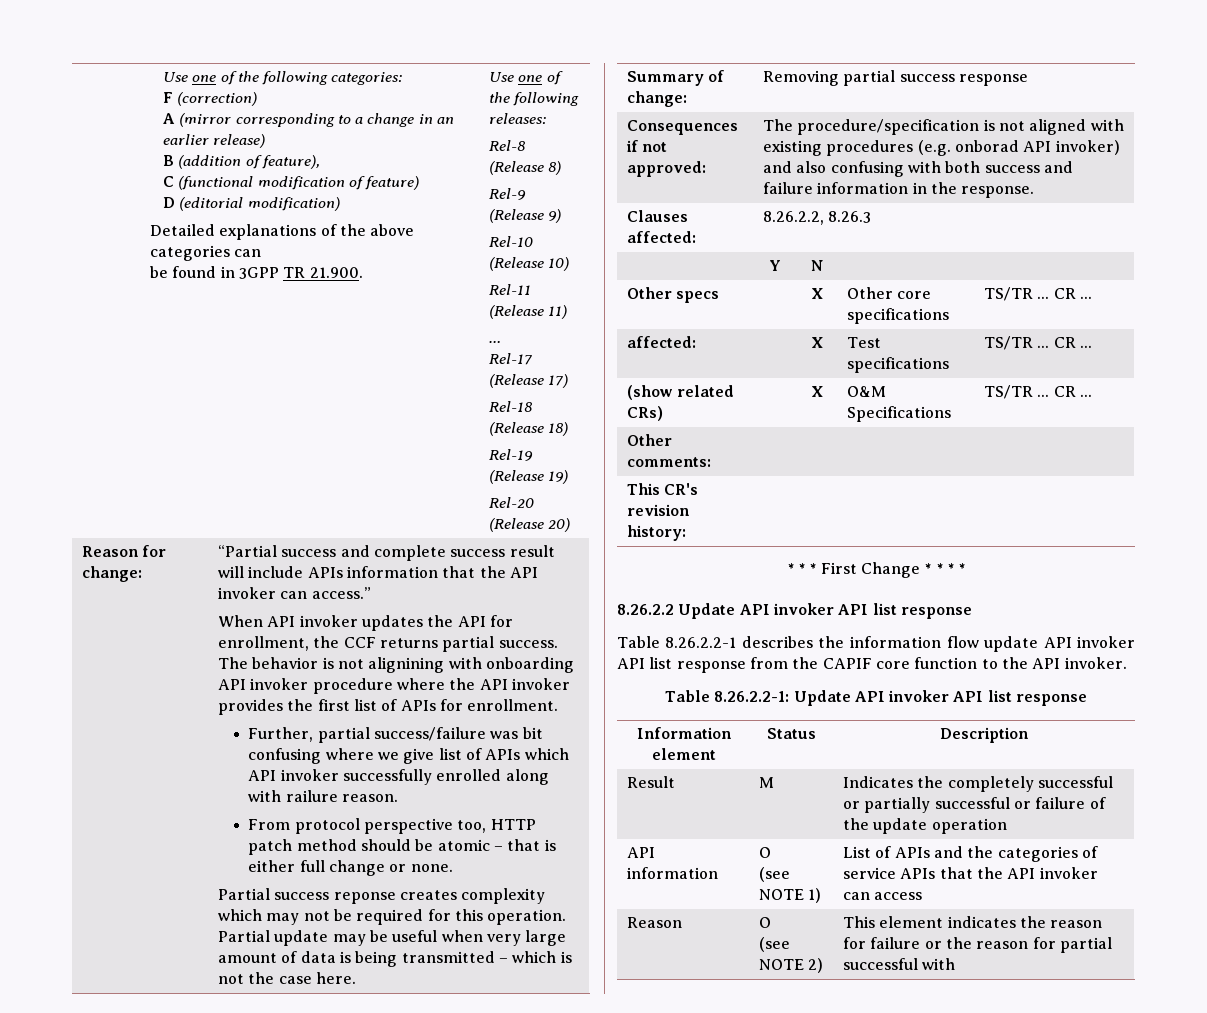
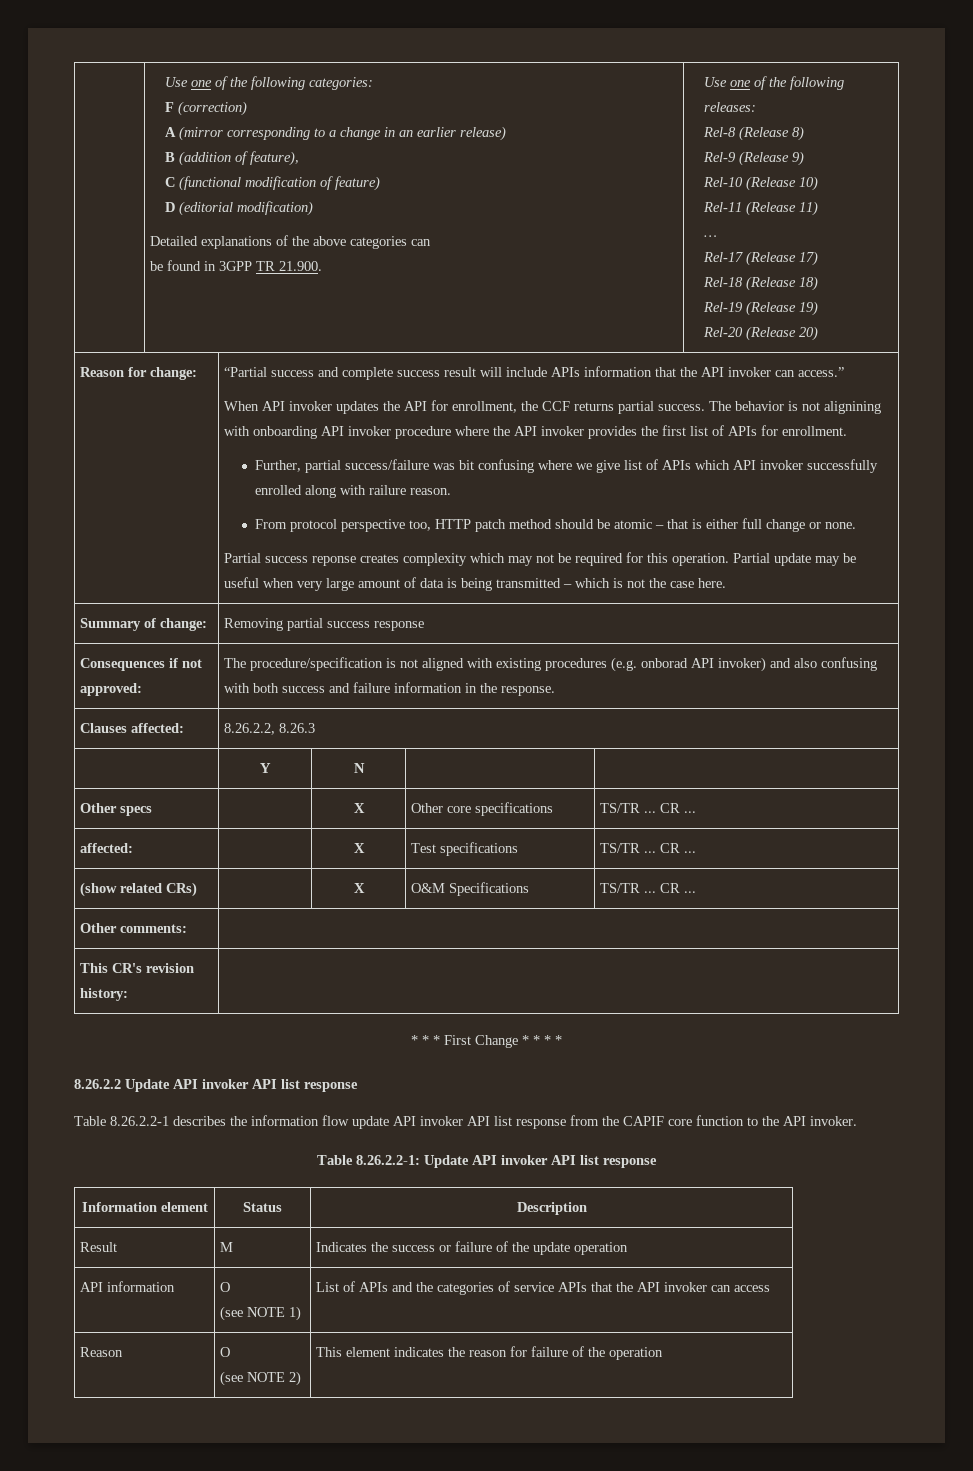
- Result | M | Indicates the completely successful or partially successful or failure of the update operation
+ Result | M | Indicates the success or failure of the update operation
  Reason | O
- (see NOTE 2) | This element indicates the reason for failure or the reason for partial successful with
+ (see NOTE 2) | This element indicates the reason for failure of the operation

